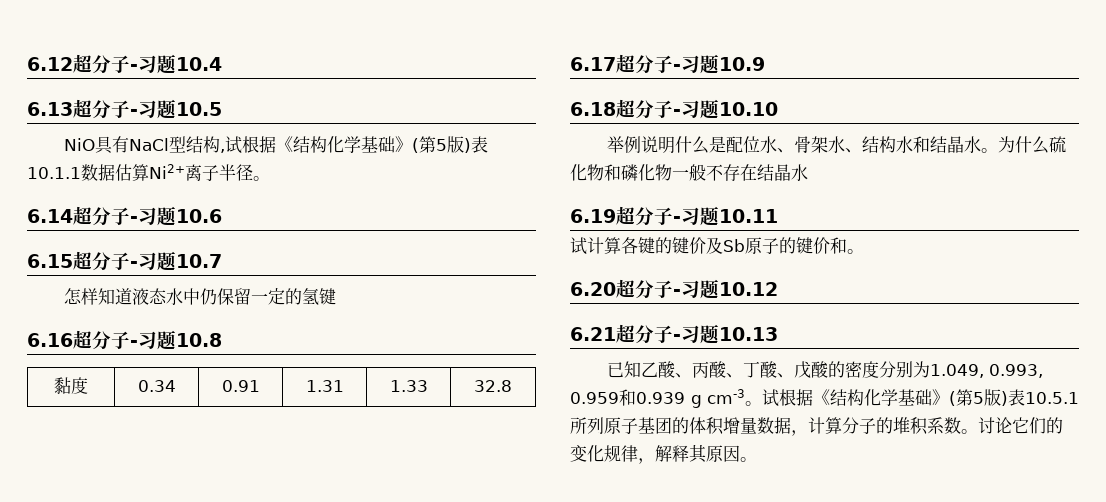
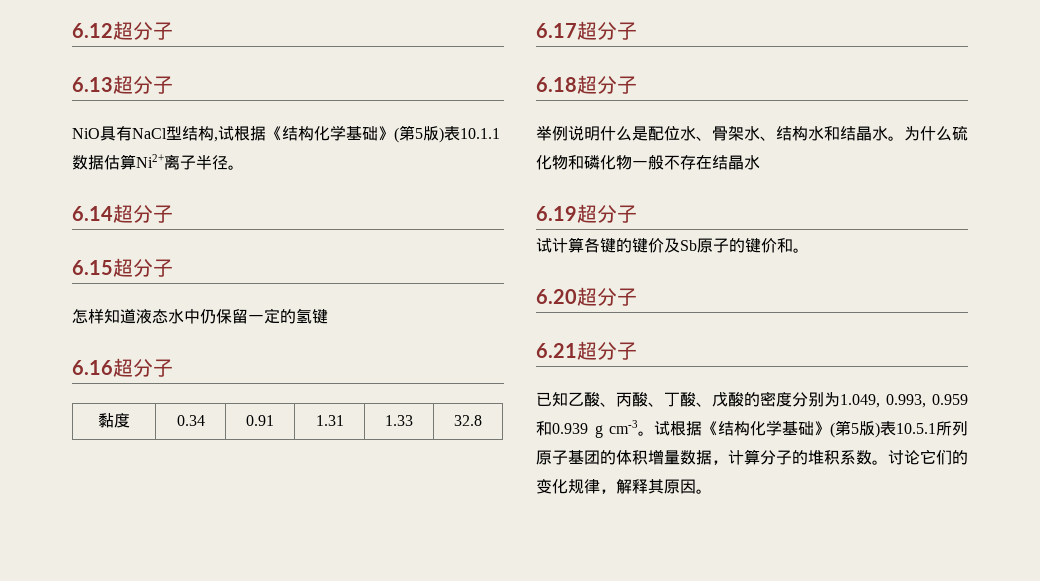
- 6.12超分子-习题10.4
+ 6.12超分子
- 6.13超分子-习题10.5
+ 6.13超分子
- 6.14超分子-习题10.6
+ 6.14超分子
- 6.15超分子-习题10.7
+ 6.15超分子
- 6.16超分子-习题10.8
+ 6.16超分子
- 6.17超分子-习题10.9
+ 6.17超分子
- 6.18超分子-习题10.10
+ 6.18超分子
- 6.19超分子-习题10.11
+ 6.19超分子
- 6.20超分子-习题10.12
+ 6.20超分子
- 6.21超分子-习题10.13
+ 6.21超分子

